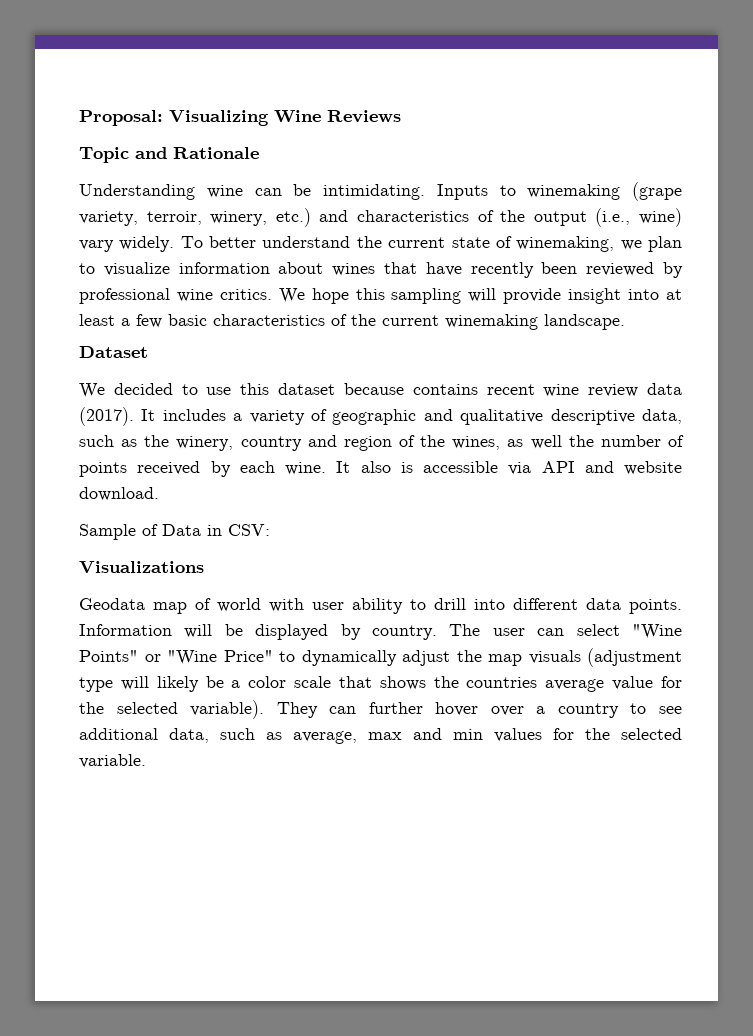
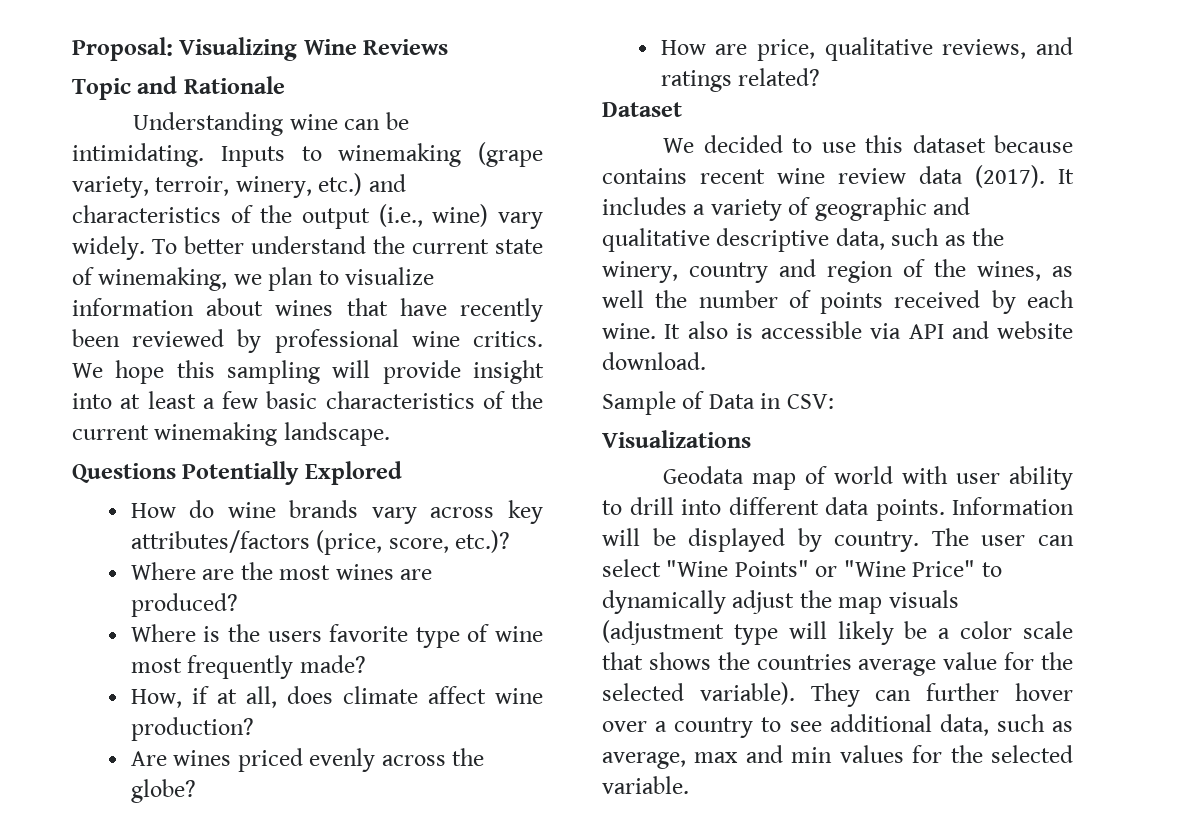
+ Questions Potentially Explored
+ How do wine brands vary across key attributes/factors (price, score, etc.)?
+ Where are the most wines are produced?
+ Where is the users favorite type of wine most frequently made?
+ How, if at all, does climate affect wine production?
+ Are wines priced evenly across the globe?
+ How are price, qualitative reviews, and ratings related?

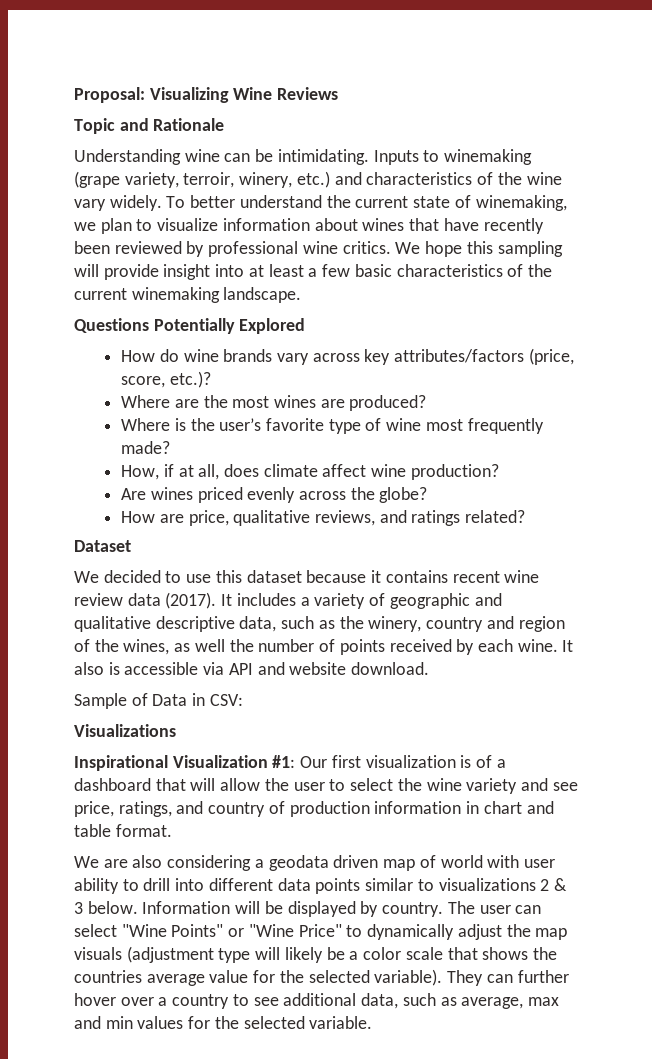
- Inputs to winemaking (grape variety, terroir, winery, etc.) and characteristics of the output (i.e., wine) vary widely.
+ Inputs to winemaking (grape variety, terroir, winery, etc.) and characteristics of the wine vary widely.
- Where is the users favorite type of wine most frequently made?
+ Where is the user’s favorite type of wine most frequently made?
- We decided to use this dataset because contains recent wine review data (2017).
+ We decided to use this dataset because it contains recent wine review data (2017).
- Geodata map of world with user ability to drill into different data points.
+ Inspirational Visualization #1: Our first visualization is of a dashboard that will allow the user to select the wine variety and see price, ratings, and country of production information in chart and table format.
+ We are also considering a geodata driven map of world with user ability to drill into different data points similar to visualizations 2 & 3 below.

